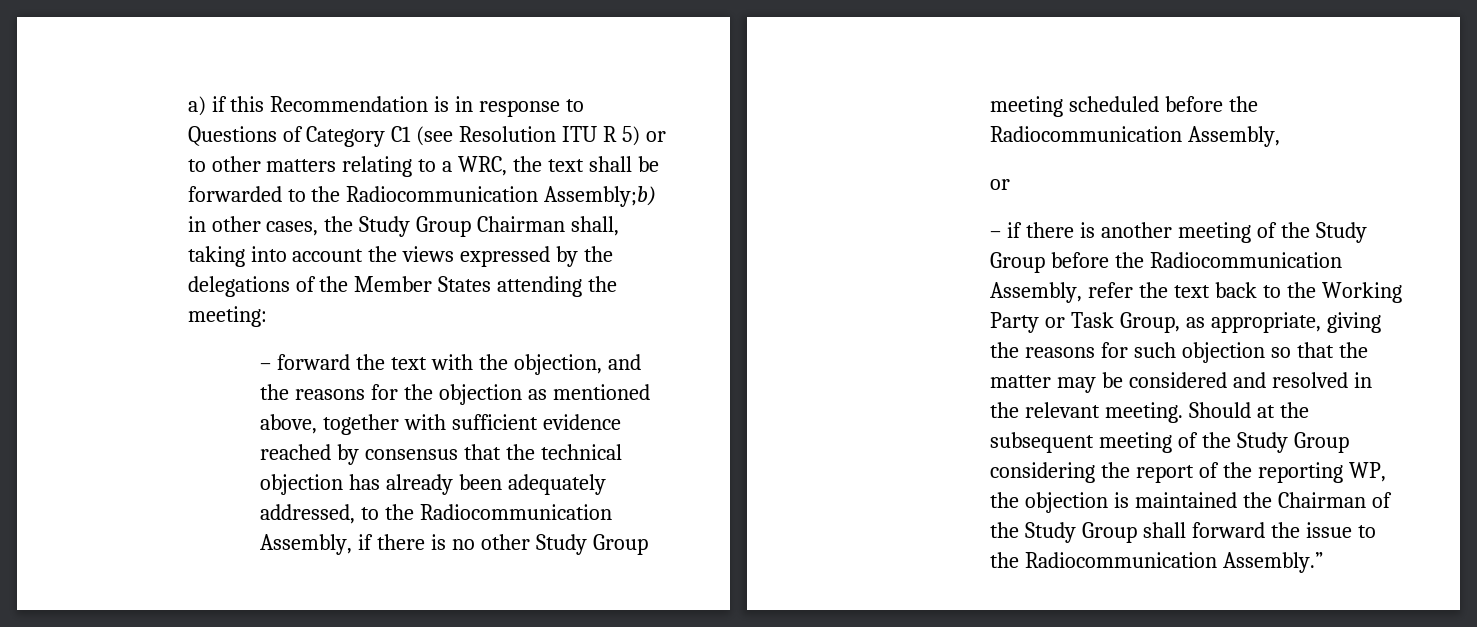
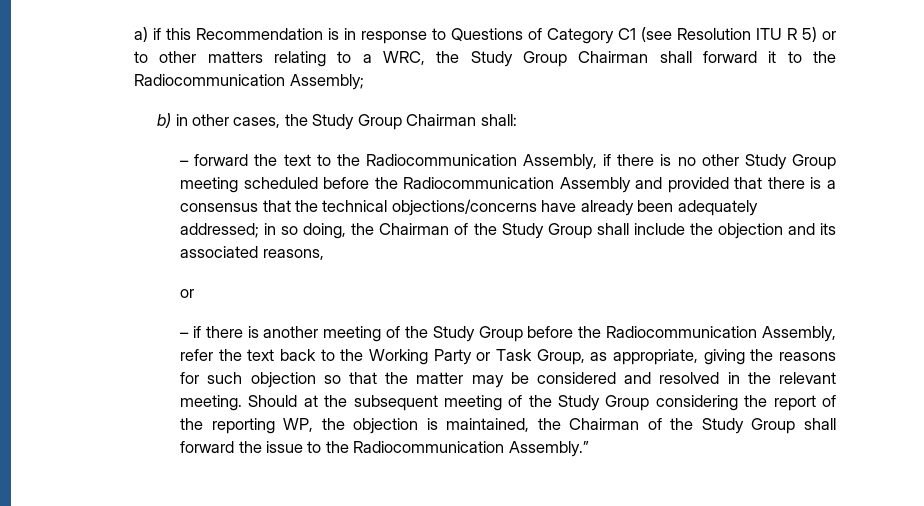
- a) if this Recommendation is in response to Questions of Category C1 (see Resolution ITU R 5) or to other matters relating to a WRC, the text shall be forwarded to the Radiocommunication Assembly;b) in other cases, the Study Group Chairman shall, taking into account the views expressed by the delegations of the Member States attending the meeting:
- – forward the text with the objection, and the reasons for the objection as mentioned above, together with sufficient evidence reached by consensus that the technical objection has already been adequately addressed, to the Radiocommunication Assembly, if there is no other Study Group meeting scheduled before the Radiocommunication Assembly,
+ a) if this Recommendation is in response to Questions of Category C1 (see Resolution ITU R 5) or to other matters relating to a WRC, the Study Group Chairman shall forward it to the Radiocommunication Assembly;
+ b) in other cases, the Study Group Chairman shall:
+ – forward the text to the Radiocommunication Assembly, if there is no other Study Group meeting scheduled before the Radiocommunication Assembly and provided that there is a consensus that the technical objections/concerns have already been adequately addressed; in so doing, the Chairman of the Study Group shall include the objection and its associated reasons,
- Should at the subsequent meeting of the Study Group considering the report of the reporting WP, the objection is maintained the Chairman of the Study Group shall forward the issue to the Radiocommunication Assembly.”
+ Should at the subsequent meeting of the Study Group considering the report of the reporting WP, the objection is maintained, the Chairman of the Study Group shall forward the issue to the Radiocommunication Assembly.”

